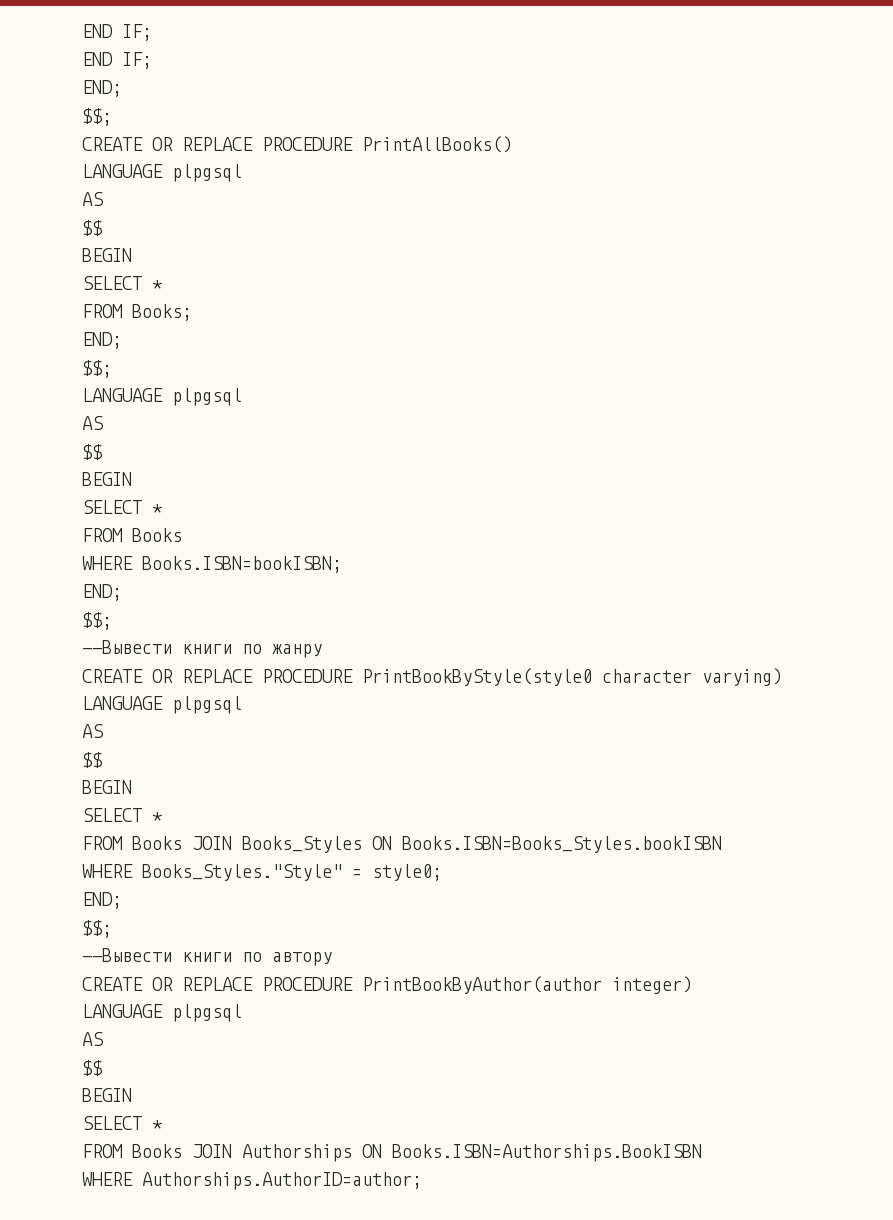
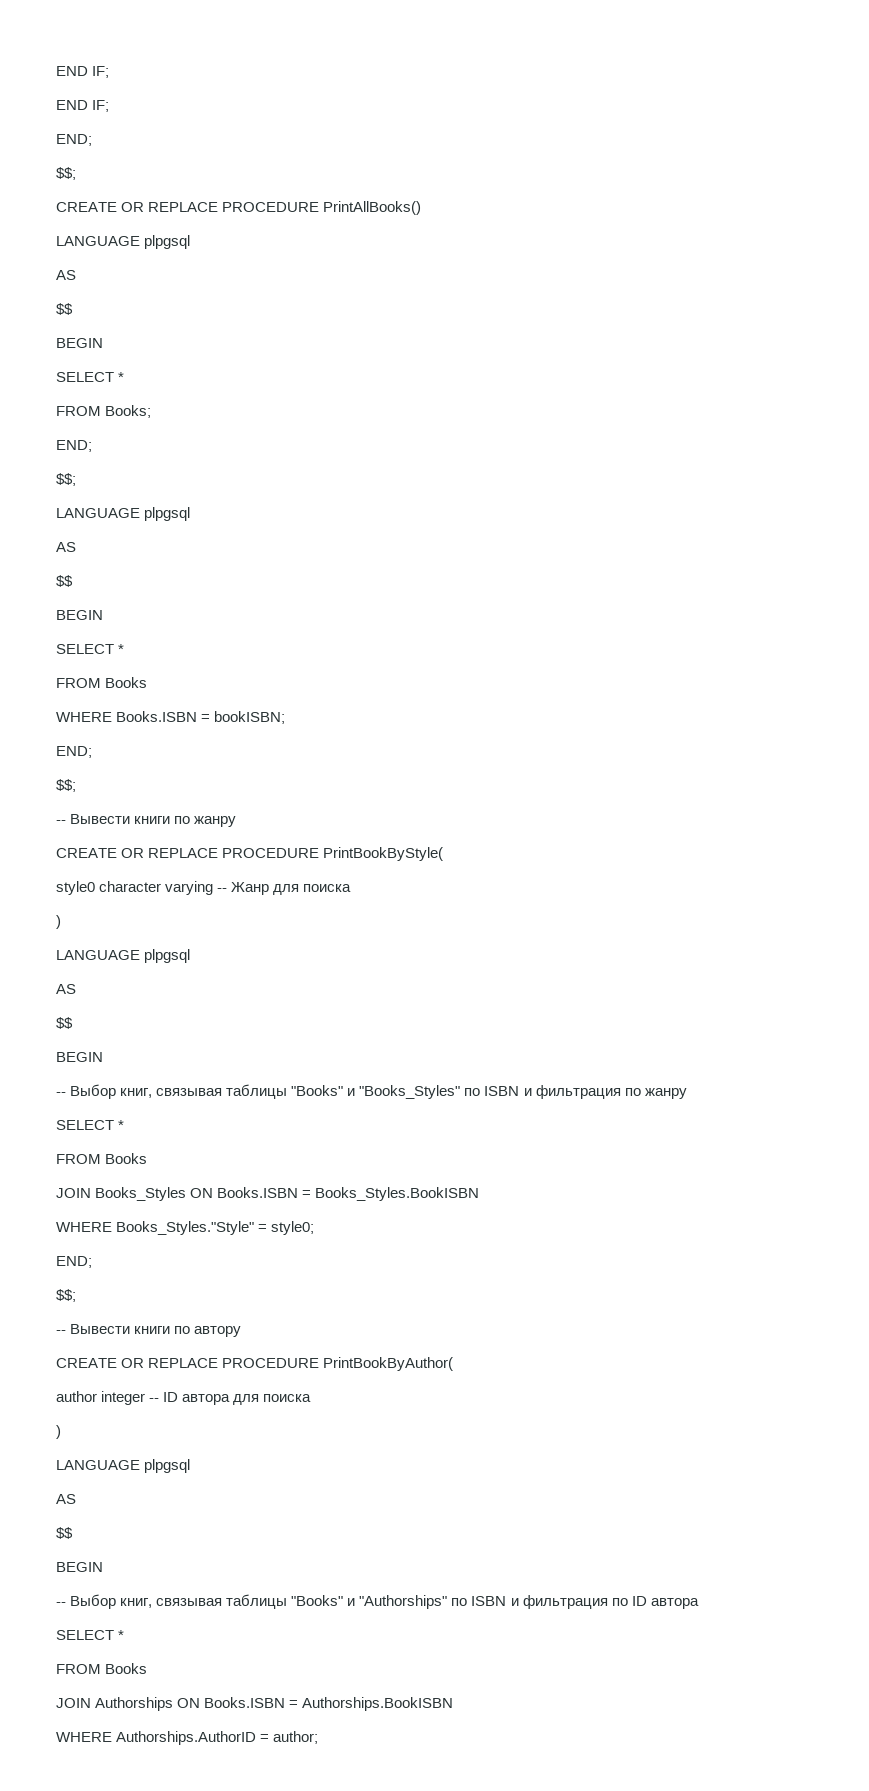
- WHERE Books.ISBN=bookISBN;
+ WHERE Books.ISBN = bookISBN;
  END;
  $$;
- --Вывести книги по жанру
+ -- Вывести книги по жанру
- CREATE OR REPLACE PROCEDURE PrintBookByStyle(style0 character varying)
+ CREATE OR REPLACE PROCEDURE PrintBookByStyle(
+ style0 character varying -- Жанр для поиска
+ )
  LANGUAGE plpgsql
  AS
  $$
  BEGIN
+ -- Выбор книг, связывая таблицы "Books" и "Books_Styles" по ISBN и фильтрация по жанру
  SELECT *
- FROM Books JOIN Books_Styles ON Books.ISBN=Books_Styles.bookISBN
+ FROM Books
+ JOIN Books_Styles ON Books.ISBN = Books_Styles.BookISBN
- --Вывести книги по автору
+ -- Вывести книги по автору
- CREATE OR REPLACE PROCEDURE PrintBookByAuthor(author integer)
+ CREATE OR REPLACE PROCEDURE PrintBookByAuthor(
+ author integer -- ID автора для поиска
+ )
  LANGUAGE plpgsql
  AS
  $$
  BEGIN
+ -- Выбор книг, связывая таблицы "Books" и "Authorships" по ISBN и фильтрация по ID автора
  SELECT *
- FROM Books JOIN Authorships ON Books.ISBN=Authorships.BookISBN
- WHERE Authorships.AuthorID=author;
+ FROM Books
+ JOIN Authorships ON Books.ISBN = Authorships.BookISBN
+ WHERE Authorships.AuthorID = author;

